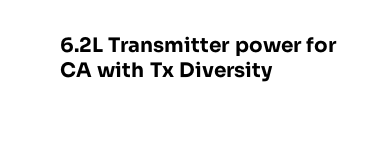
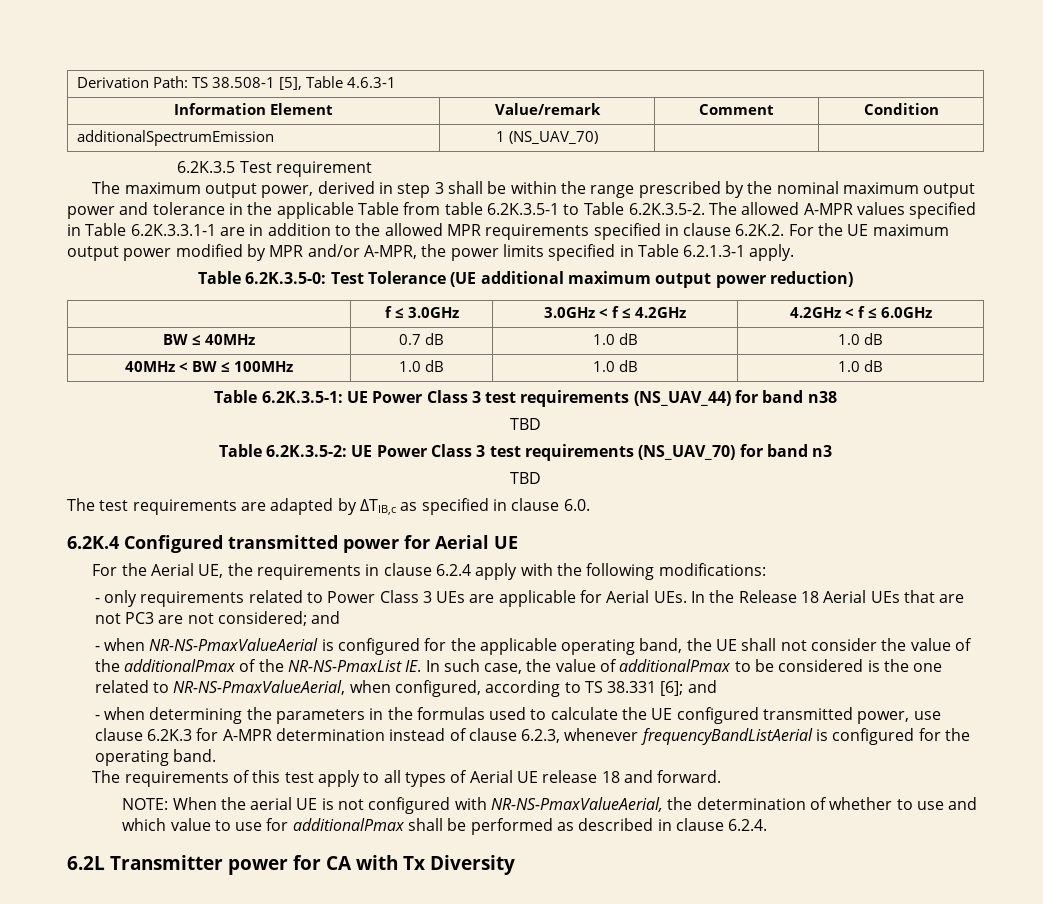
+ Derivation Path: TS 38.508-1 [5], Table 4.6.3-1
+ Information Element | Value/remark | Comment | Condition
+ additionalSpectrumEmission | 1 (NS_UAV_70) | |
+ 6.2K.3.5 Test requirement
+ The maximum output power, derived in step 3 shall be within the range prescribed by the nominal maximum output power and tolerance in the applicable Table from table 6.2K.3.5-1 to Table 6.2K.3.5-2. The allowed A-MPR values specified in Table 6.2K.3.3.1-1 are in addition to the allowed MPR requirements specified in clause 6.2K.2. For the UE maximum output power modified by MPR and/or A-MPR, the power limits specified in Table 6.2.1.3-1 apply.
+ Table 6.2K.3.5-0: Test Tolerance (UE additional maximum output power reduction)
+ | f ≤ 3.0GHz | 3.0GHz < f ≤ 4.2GHz | 4.2GHz < f ≤ 6.0GHz
+ BW ≤ 40MHz | 0.7 dB | 1.0 dB | 1.0 dB
+ 40MHz < BW ≤ 100MHz | 1.0 dB | 1.0 dB | 1.0 dB
+ Table 6.2K.3.5-1: UE Power Class 3 test requirements (NS_UAV_44) for band n38
+ TBD
+ Table 6.2K.3.5-2: UE Power Class 3 test requirements (NS_UAV_70) for band n3
+ TBD
+ The test requirements are adapted by ΔTIB,c as specified in clause 6.0.
+ 6.2K.4 Configured transmitted power for Aerial UE
+ For the Aerial UE, the requirements in clause 6.2.4 apply with the following modifications:
+ - only requirements related to Power Class 3 UEs are applicable for Aerial UEs. In the Release 18 Aerial UEs that are not PC3 are not considered; and
+ - when NR-NS-PmaxValueAerial is configured for the applicable operating band, the UE shall not consider the value of the additionalPmax of the NR-NS-PmaxList IE. In such case, the value of additionalPmax to be considered is the one related to NR-NS-PmaxValueAerial, when configured, according to TS 38.331 [6]; and
+ - when determining the parameters in the formulas used to calculate the UE configured transmitted power, use clause 6.2K.3 for A-MPR determination instead of clause 6.2.3, whenever frequencyBandListAerial is configured for the operating band.
+ The requirements of this test apply to all types of Aerial UE release 18 and forward.
+ NOTE: When the aerial UE is not configured with NR-NS-PmaxValueAerial, the determination of whether to use and which value to use for additionalPmax shall be performed as described in clause 6.2.4.

